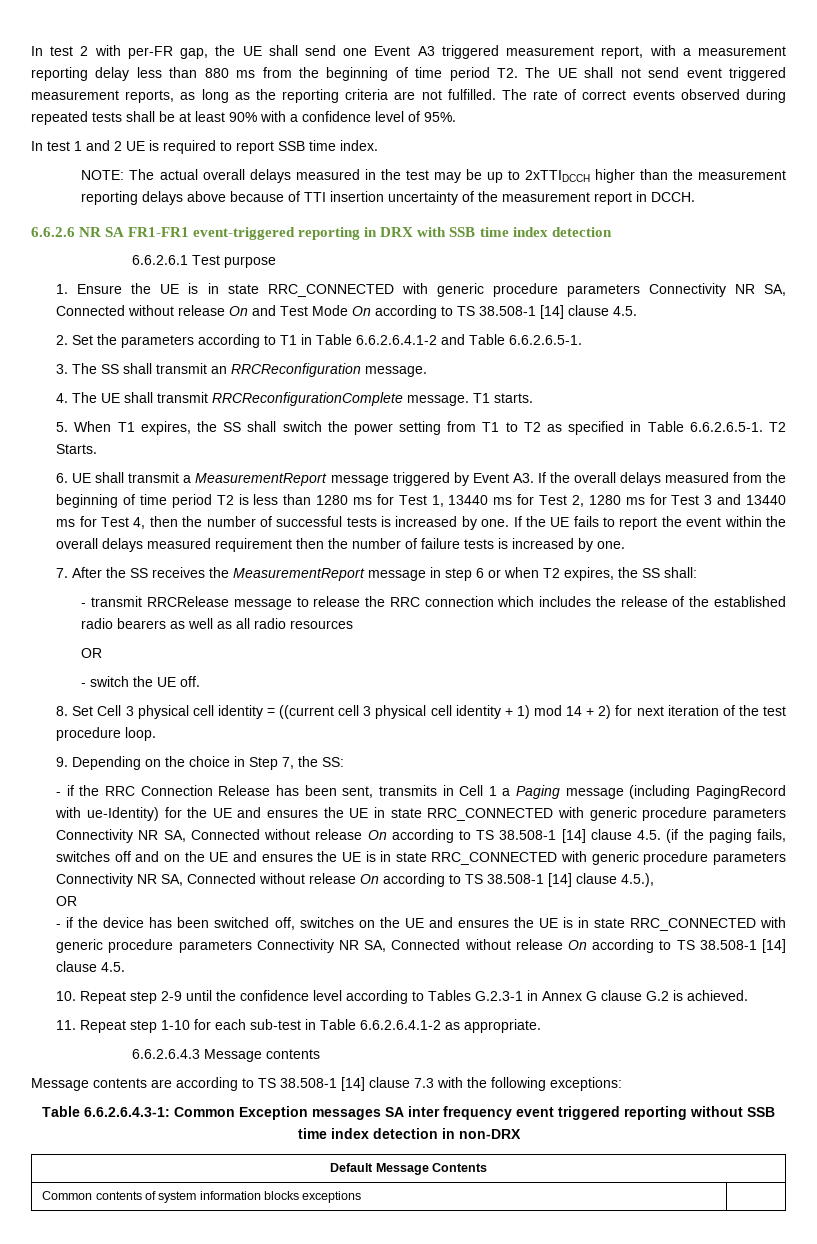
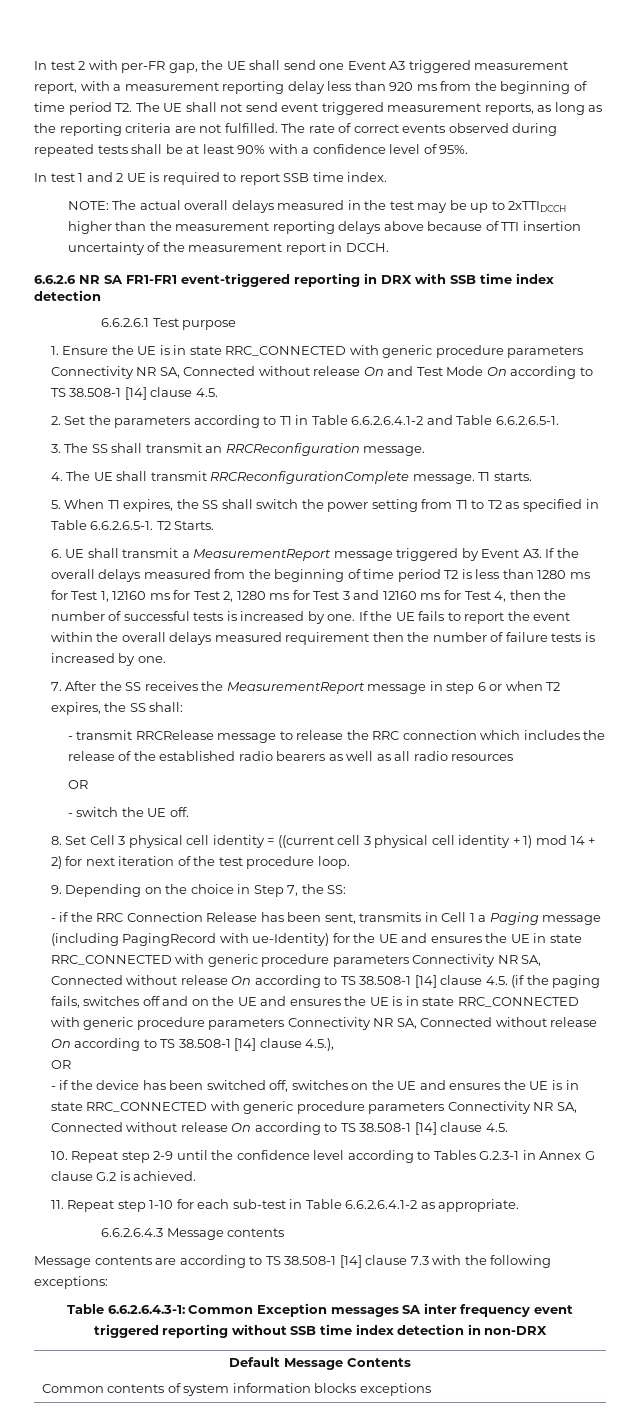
- In test 2 with per-FR gap, the UE shall send one Event A3 triggered measurement report, with a measurement reporting delay less than 880 ms from the beginning of time period T2. The UE shall not send event triggered measurement reports, as long as the reporting criteria are not fulfilled.
+ In test 2 with per-FR gap, the UE shall send one Event A3 triggered measurement report, with a measurement reporting delay less than 920 ms from the beginning of time period T2. The UE shall not send event triggered measurement reports, as long as the reporting criteria are not fulfilled.
- 6. UE shall transmit a MeasurementReport message triggered by Event A3. If the overall delays measured from the beginning of time period T2 is less than 1280 ms for Test 1, 13440 ms for Test 2, 1280 ms for Test 3 and 13440 ms for Test 4, then the number of successful tests is increased by one.
+ 6. UE shall transmit a MeasurementReport message triggered by Event A3. If the overall delays measured from the beginning of time period T2 is less than 1280 ms for Test 1, 12160 ms for Test 2, 1280 ms for Test 3 and 12160 ms for Test 4, then the number of successful tests is increased by one.

